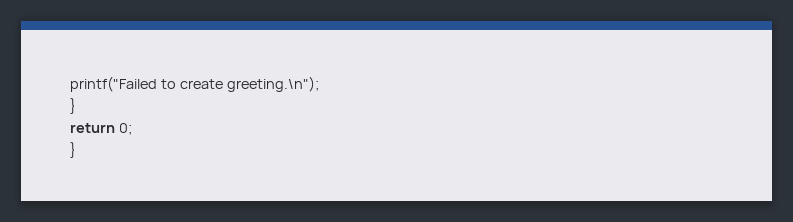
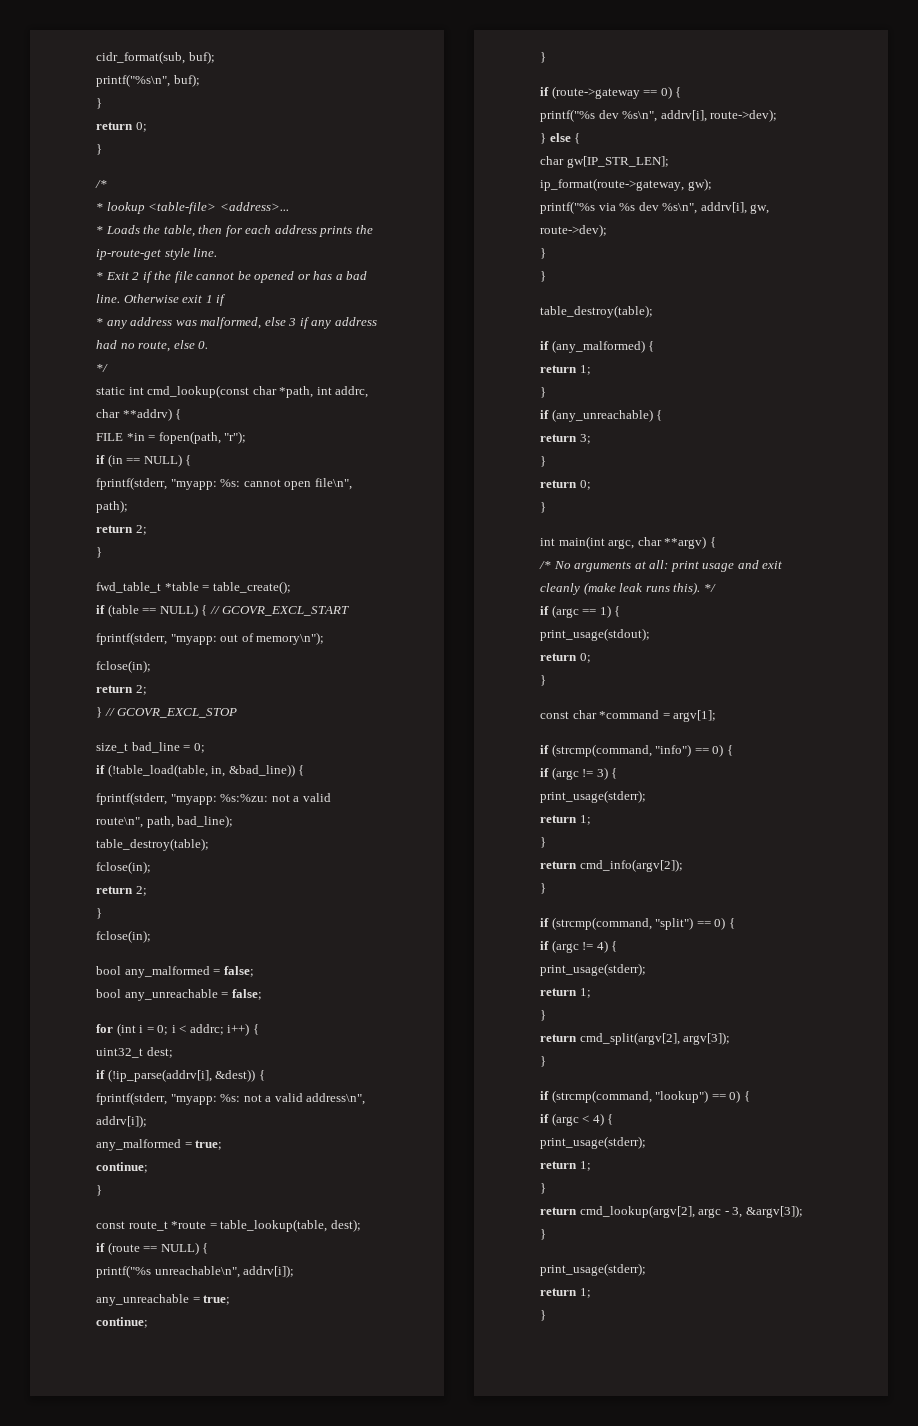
- printf("Failed to create greeting.\n");
+ cidr_format(sub, buf);
+ printf("%s\n", buf);
  }
  return 0;
+ }
+ /*
+ * lookup <table-file> <address>...
+ * Loads the table, then for each address prints the ip-route-get style line.
+ * Exit 2 if the file cannot be opened or has a bad line. Otherwise exit 1 if
+ * any address was malformed, else 3 if any address had no route, else 0.
+ */
+ static int cmd_lookup(const char *path, int addrc, char **addrv) {
+ FILE *in = fopen(path, "r");
+ if (in == NULL) {
+ fprintf(stderr, "myapp: %s: cannot open file\n", path);
+ return 2;
+ }
+ fwd_table_t *table = table_create();
+ if (table == NULL) { // GCOVR_EXCL_START
+ fprintf(stderr, "myapp: out of memory\n");
+ fclose(in);
+ return 2;
+ } // GCOVR_EXCL_STOP
+ size_t bad_line = 0;
+ if (!table_load(table, in, &bad_line)) {
+ fprintf(stderr, "myapp: %s:%zu: not a valid route\n", path, bad_line);
+ table_destroy(table);
+ fclose(in);
+ return 2;
+ }
+ fclose(in);
+ bool any_malformed = false;
+ bool any_unreachable = false;
+ for (int i = 0; i < addrc; i++) {
+ uint32_t dest;
+ if (!ip_parse(addrv[i], &dest)) {
+ fprintf(stderr, "myapp: %s: not a valid address\n", addrv[i]);
+ any_malformed = true;
+ continue;
+ }
+ const route_t *route = table_lookup(table, dest);
+ if (route == NULL) {
+ printf("%s unreachable\n", addrv[i]);
+ any_unreachable = true;
+ continue;
+ }
+ if (route->gateway == 0) {
+ printf("%s dev %s\n", addrv[i], route->dev);
+ } else {
+ char gw[IP_STR_LEN];
+ ip_format(route->gateway, gw);
+ printf("%s via %s dev %s\n", addrv[i], gw, route->dev);
+ }
+ }
+ table_destroy(table);
+ if (any_malformed) {
+ return 1;
+ }
+ if (any_unreachable) {
+ return 3;
+ }
+ return 0;
+ }
+ int main(int argc, char **argv) {
+ /* No arguments at all: print usage and exit cleanly (make leak runs this). */
+ if (argc == 1) {
+ print_usage(stdout);
+ return 0;
+ }
+ const char *command = argv[1];
+ if (strcmp(command, "info") == 0) {
+ if (argc != 3) {
+ print_usage(stderr);
+ return 1;
+ }
+ return cmd_info(argv[2]);
+ }
+ if (strcmp(command, "split") == 0) {
+ if (argc != 4) {
+ print_usage(stderr);
+ return 1;
+ }
+ return cmd_split(argv[2], argv[3]);
+ }
+ if (strcmp(command, "lookup") == 0) {
+ if (argc < 4) {
+ print_usage(stderr);
+ return 1;
+ }
+ return cmd_lookup(argv[2], argc - 3, &argv[3]);
+ }
+ print_usage(stderr);
+ return 1;

